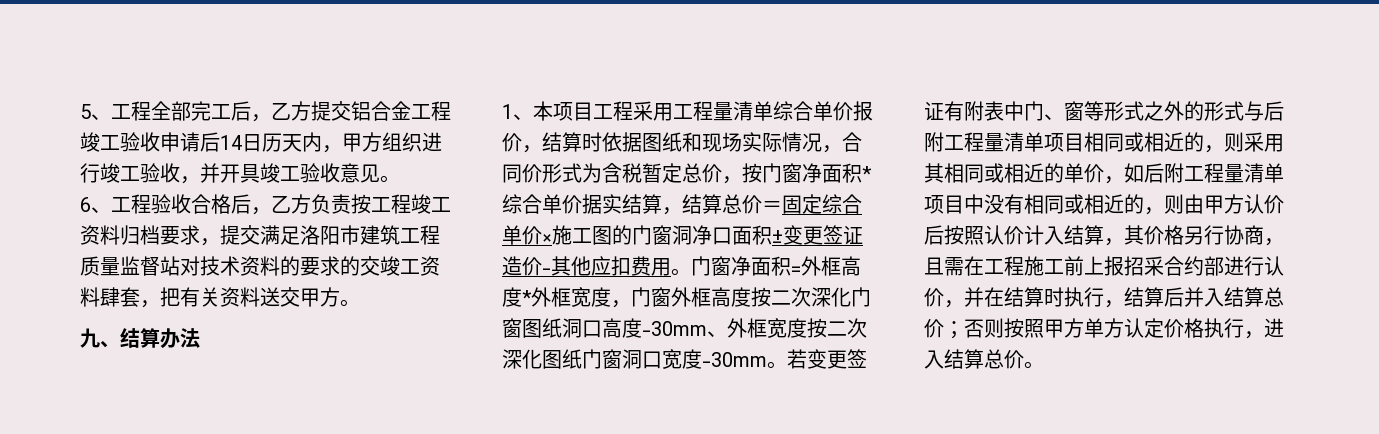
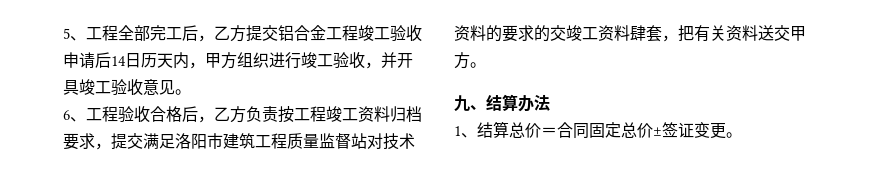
- 1、本项目工程采用工程量清单综合单价报价，结算时依据图纸和现场实际情况，合同价形式为含税暂定总价，按门窗净面积*综合单价据实结算，结算总价＝固定综合单价×施工图的门窗洞净口面积±变更签证造价-其他应扣费用。门窗净面积=外框高度*外框宽度，门窗外框高度按二次深化门窗图纸洞口高度-30mm、外框宽度按二次深化图纸门窗洞口宽度-30mm。若变更签证有附表中门、窗等形式之外的形式与后附工程量清单项目相同或相近的，则采用其相同或相近的单价，如后附工程量清单项目中没有相同或相近的，则由甲方认价后按照认价计入结算，其价格另行协商，且需在工程施工前上报招采合约部进行认价，并在结算时执行，结算后并入结算总价；否则按照甲方单方认定价格执行，进入结算总价。
+ 1、结算总价＝合同固定总价±签证变更。

